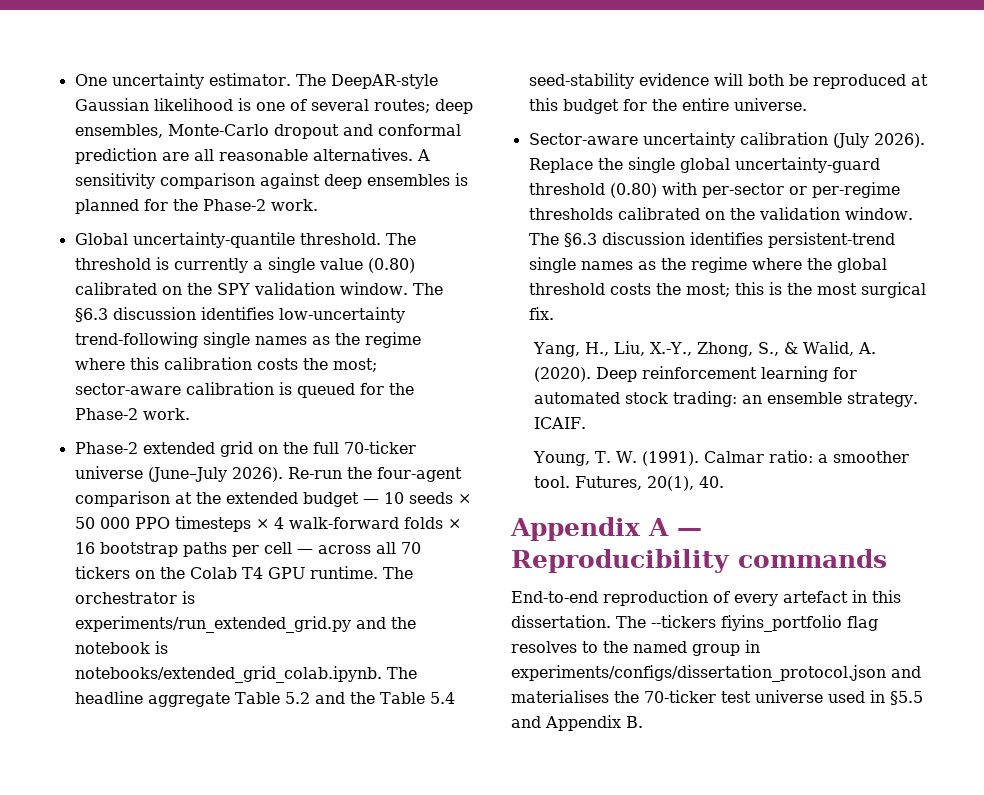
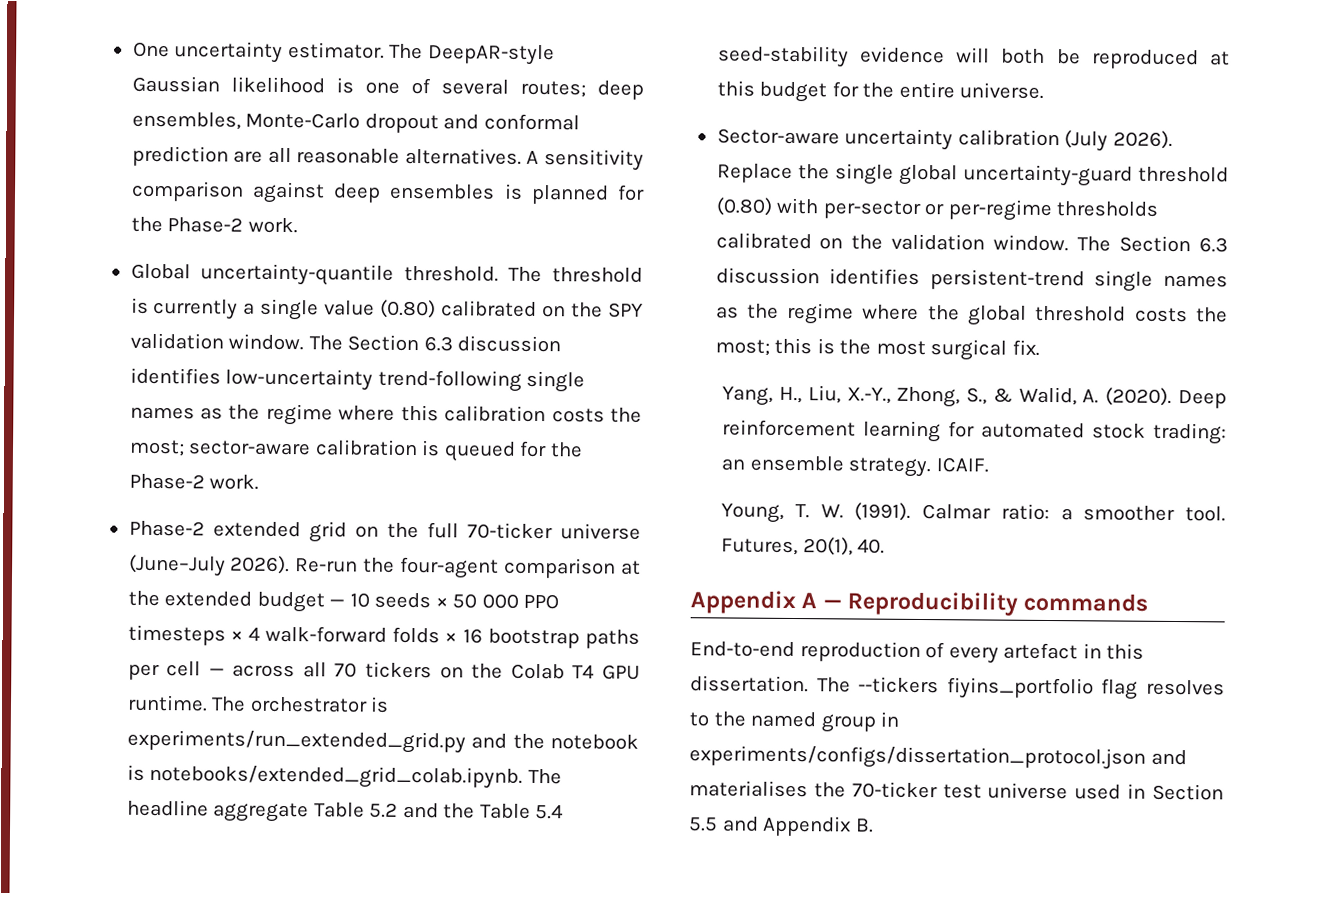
- The §6.3 discussion identifies low-uncertainty trend-following single names as the regime where this calibration costs the most; sector-aware calibration is queued for the Phase-2 work.
+ The Section 6.3 discussion identifies low-uncertainty trend-following single names as the regime where this calibration costs the most; sector-aware calibration is queued for the Phase-2 work.
- The §6.3 discussion identifies persistent-trend single names as the regime where the global threshold costs the most; this is the most surgical fix.
+ The Section 6.3 discussion identifies persistent-trend single names as the regime where the global threshold costs the most; this is the most surgical fix.
- The --tickers fiyins_portfolio flag resolves to the named group in experiments/configs/dissertation_protocol.json and materialises the 70-ticker test universe used in §5.5 and Appendix B.
+ The --tickers fiyins_portfolio flag resolves to the named group in experiments/configs/dissertation_protocol.json and materialises the 70-ticker test universe used in Section 5.5 and Appendix B.

